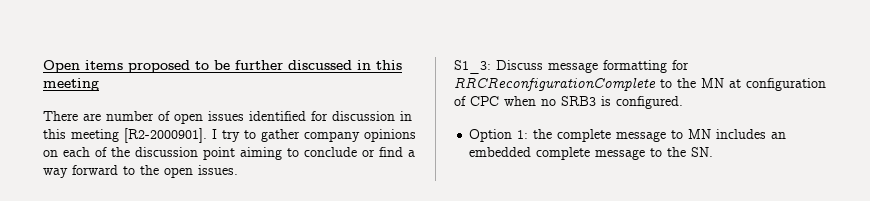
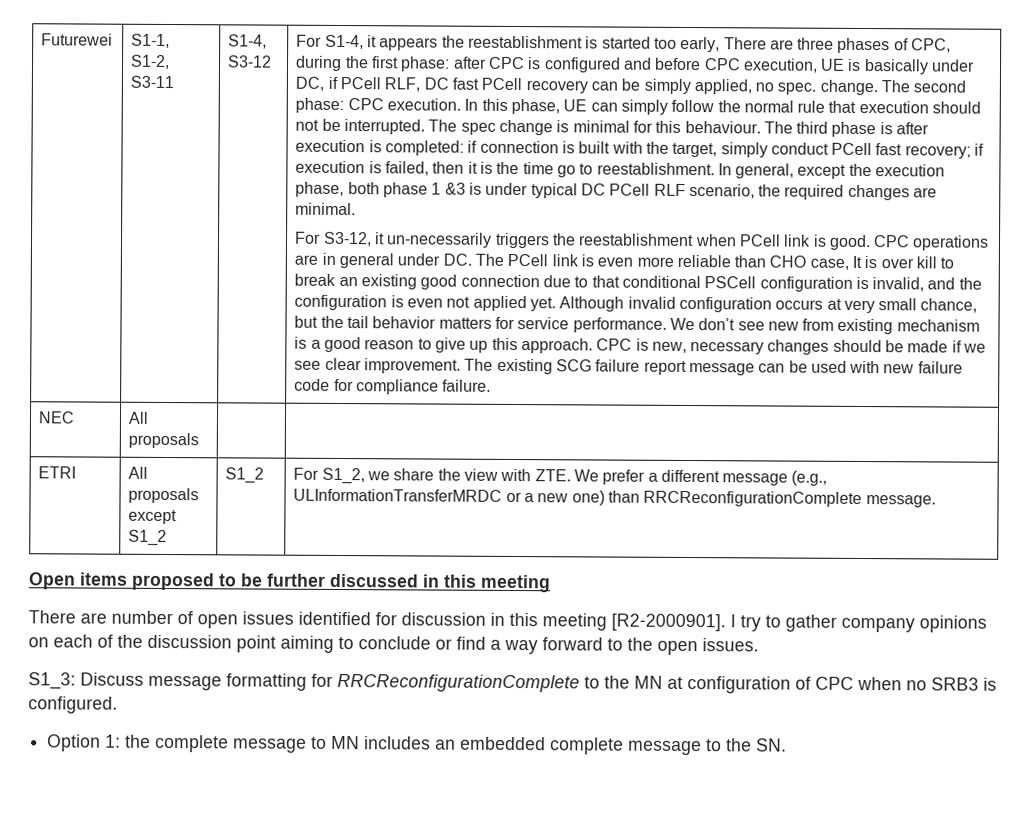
+ Futurewei | S1-1, S1-2, S3-11 | S1-4, S3-12 | For S1-4, it appears the reestablishment is started too early, There are three phases of CPC, during the first phase: after CPC is configured and before CPC execution, UE is basically under DC, if PCell RLF, DC fast PCell recovery can be simply applied, no spec. change. The second phase: CPC execution. In this phase, UE can simply follow the normal rule that execution should not be interrupted. The spec change is minimal for this behaviour. The third phase is after execution is completed: if connection is built with the target, simply conduct PCell fast recovery; if execution is failed, then it is the time go to reestablishment. In general, except the execution phase, both phase 1 &3 is under typical DC PCell RLF scenario, the required changes are minimal.
+ For S3-12, it un-necessarily triggers the reestablishment when PCell link is good. CPC operations are in general under DC. The PCell link is even more reliable than CHO case, It is over kill to break an existing good connection due to that conditional PSCell configuration is invalid, and the configuration is even not applied yet. Although invalid configuration occurs at very small chance, but the tail behavior matters for service performance. We don’t see new from existing mechanism is a good reason to give up this approach. CPC is new, necessary changes should be made if we see clear improvement. The existing SCG failure report message can be used with new failure code for compliance failure.
+ NEC | All proposals | |
+ ETRI | All proposals except S1_2 | S1_2 | For S1_2, we share the view with ZTE. We prefer a different message (e.g., ULInformationTransferMRDC or a new one) than RRCReconfigurationComplete message.

